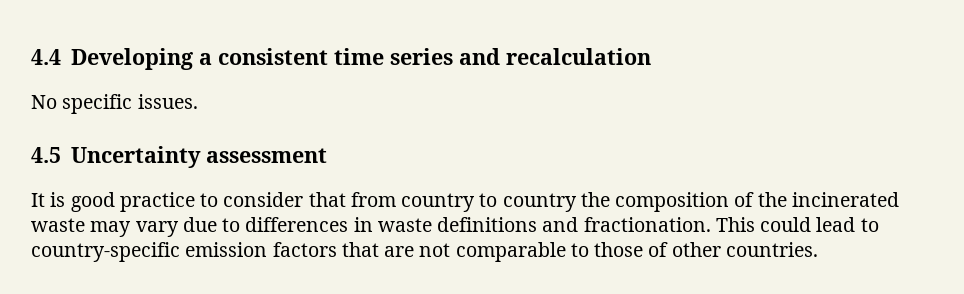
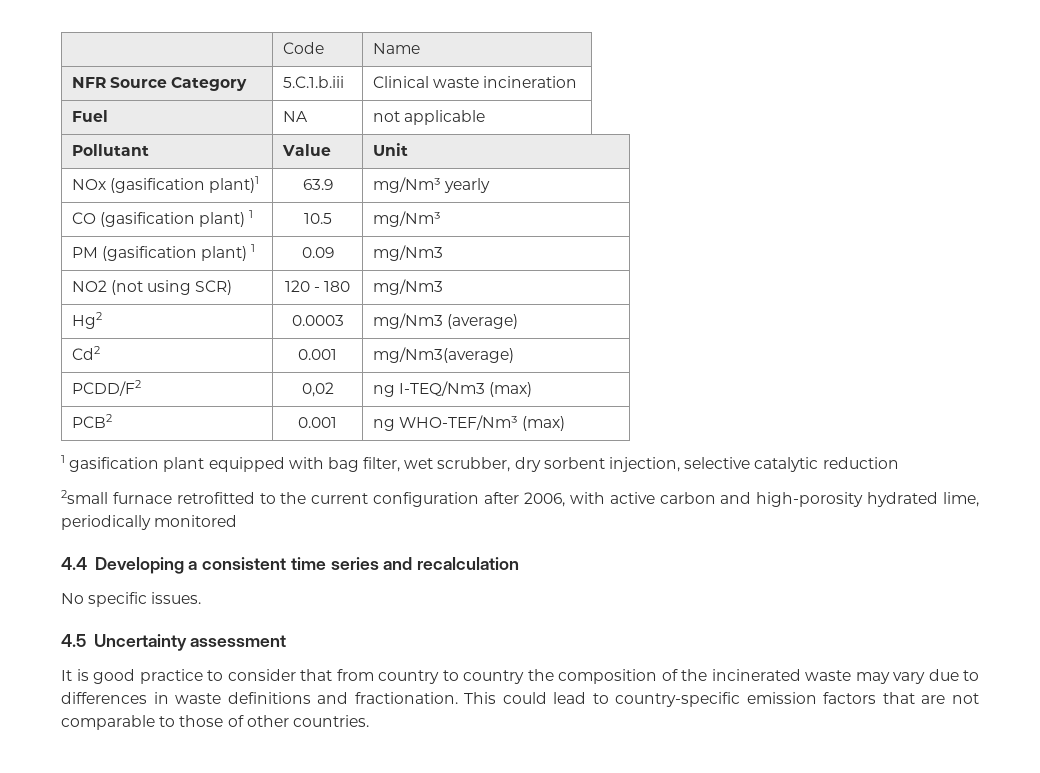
+ | Code | Name
+ NFR Source Category | 5.C.1.b.iii | Clinical waste incineration
+ Fuel | NA | not applicable
+ Pollutant | Value | Unit
+ NOx (gasification plant)1 | 63.9 | mg/Nm³ yearly
+ CO (gasification plant) 1 | 10.5 | mg/Nm³
+ PM (gasification plant) 1 | 0.09 | mg/Nm3
+ NO2 (not using SCR) | 120 - 180 | mg/Nm3
+ Hg2 | 0.0003 | mg/Nm3 (average)
+ Cd2 | 0.001 | mg/Nm3(average)
+ PCDD/F2 | 0,02 | ng I-TEQ/Nm3 (max)
+ PCB2 | 0.001 | ng WHO-TEF/Nm³ (max)
+ 1 gasification plant equipped with bag filter, wet scrubber, dry sorbent injection, selective catalytic reduction
+ 2small furnace retrofitted to the current configuration after 2006, with active carbon and high-porosity hydrated lime, periodically monitored

